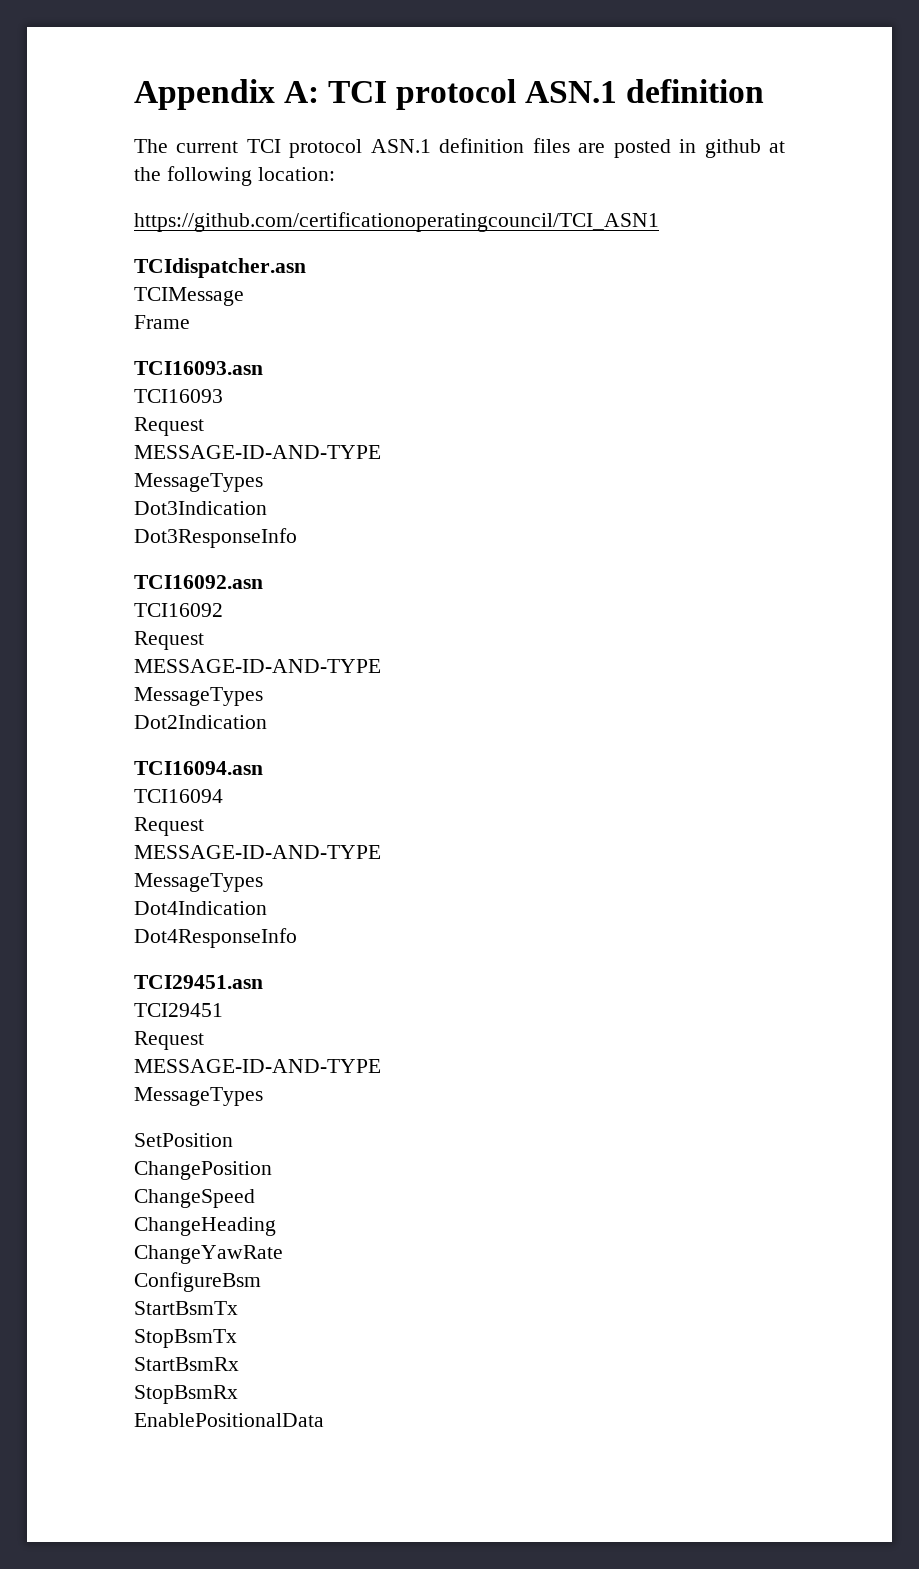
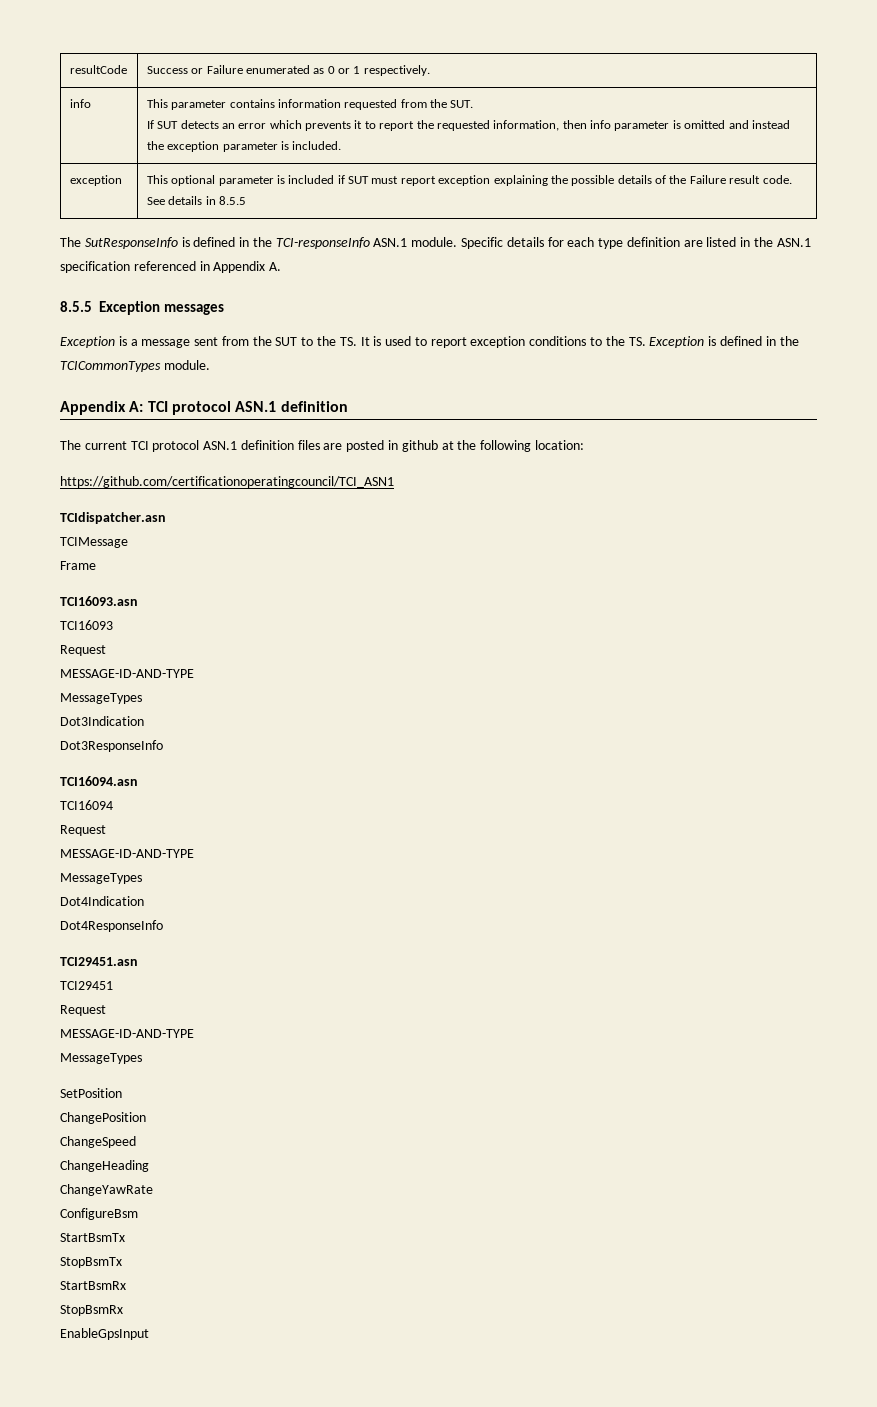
+ resultCode | Success or Failure enumerated as 0 or 1 respectively.
+ info | This parameter contains information requested from the SUT.
+ If SUT detects an error which prevents it to report the requested information, then info parameter is omitted and instead the exception parameter is included.
+ exception | This optional parameter is included if SUT must report exception explaining the possible details of the Failure result code. See details in 8.5.5
+ The SutResponseInfo is defined in the TCI-responseInfo ASN.1 module. Specific details for each type definition are listed in the ASN.1 specification referenced in Appendix A.
+ 8.5.5 Exception messages
+ Exception is a message sent from the SUT to the TS. It is used to report exception conditions to the TS. Exception is defined in the TCICommonTypes module.
- TCI16092.asn
- TCI16092
- Request
- MESSAGE-ID-AND-TYPE
- MessageTypes
- Dot2Indication
- EnablePositionalData
+ EnableGpsInput

